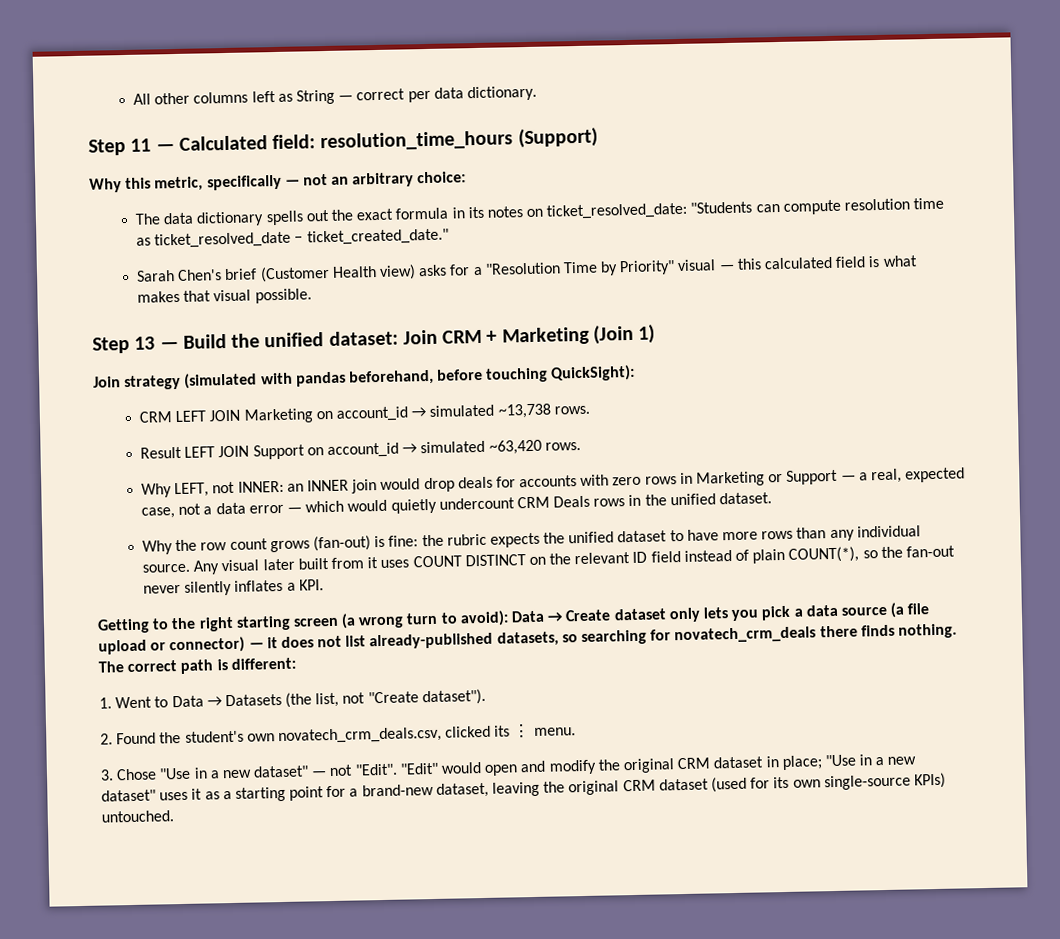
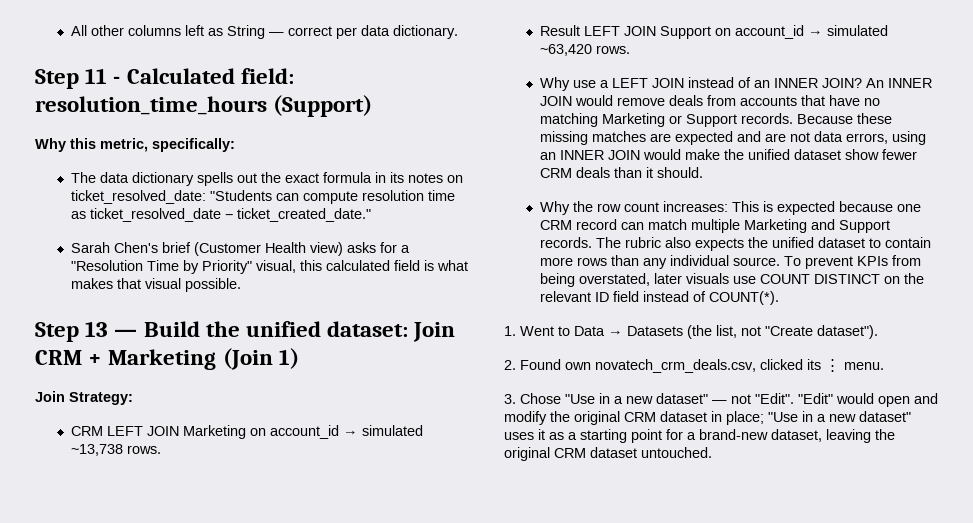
- Step 11 — Calculated field: resolution_time_hours (Support)
+ Step 11 - Calculated field: resolution_time_hours (Support)
- Why this metric, specifically — not an arbitrary choice:
+ Why this metric, specifically:
- Sarah Chen's brief (Customer Health view) asks for a "Resolution Time by Priority" visual — this calculated field is what makes that visual possible.
+ Sarah Chen's brief (Customer Health view) asks for a "Resolution Time by Priority" visual, this calculated field is what makes that visual possible.
- Join strategy (simulated with pandas beforehand, before touching QuickSight):
+ Join Strategy:
- Why LEFT, not INNER: an INNER join would drop deals for accounts with zero rows in Marketing or Support — a real, expected case, not a data error — which would quietly undercount CRM Deals rows in the unified dataset.
- Why the row count grows (fan-out) is fine: the rubric expects the unified dataset to have more rows than any individual source.
+ Why use a LEFT JOIN instead of an INNER JOIN? An INNER JOIN would remove deals from accounts that have no matching Marketing or Support records. Because these missing matches are expected and are not data errors, using an INNER JOIN would make the unified dataset show fewer CRM deals than it should.
+ Why the row count increases: This is expected because one CRM record can match multiple Marketing and Support records. The rubric also expects the unified dataset to contain more rows than any individual source.
- Any visual later built from it uses COUNT DISTINCT on the relevant ID field instead of plain COUNT(*), so the fan-out never silently inflates a KPI.
- Getting to the right starting screen (a wrong turn to avoid): Data → Create dataset only lets you pick a data source (a file upload or connector) — it does not list already-published datasets, so searching for novatech_crm_deals there finds nothing. The correct path is different:
+ To prevent KPIs from being overstated, later visuals use COUNT DISTINCT on the relevant ID field instead of COUNT(*).
- 2. Found the student's own novatech_crm_deals.csv, clicked its ⋮ menu.
+ 2. Found own novatech_crm_deals.csv, clicked its ⋮ menu.
- "Edit" would open and modify the original CRM dataset in place; "Use in a new dataset" uses it as a starting point for a brand-new dataset, leaving the original CRM dataset (used for its own single-source KPIs) untouched.
+ "Edit" would open and modify the original CRM dataset in place; "Use in a new dataset" uses it as a starting point for a brand-new dataset, leaving the original CRM dataset untouched.

